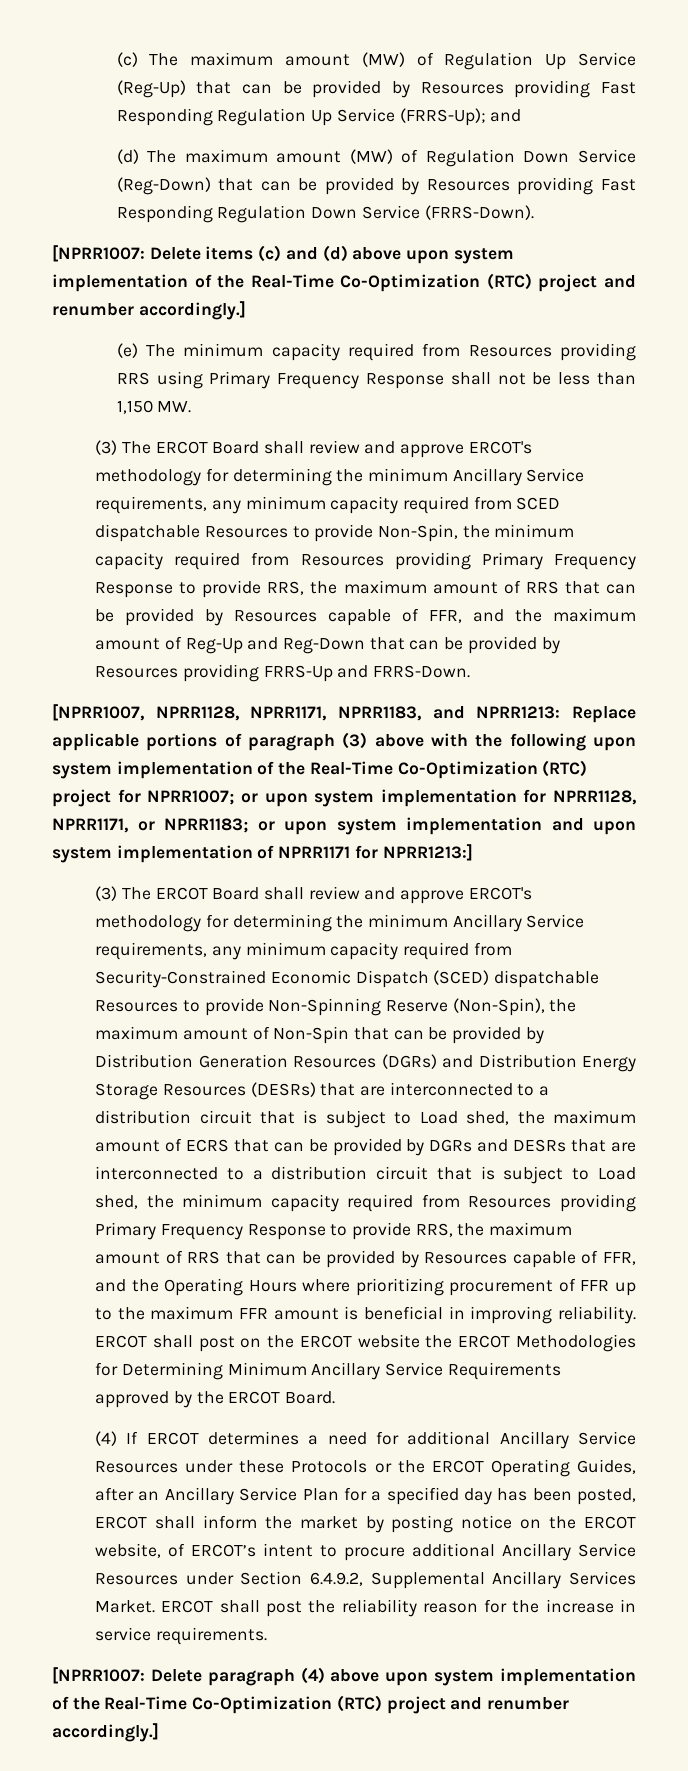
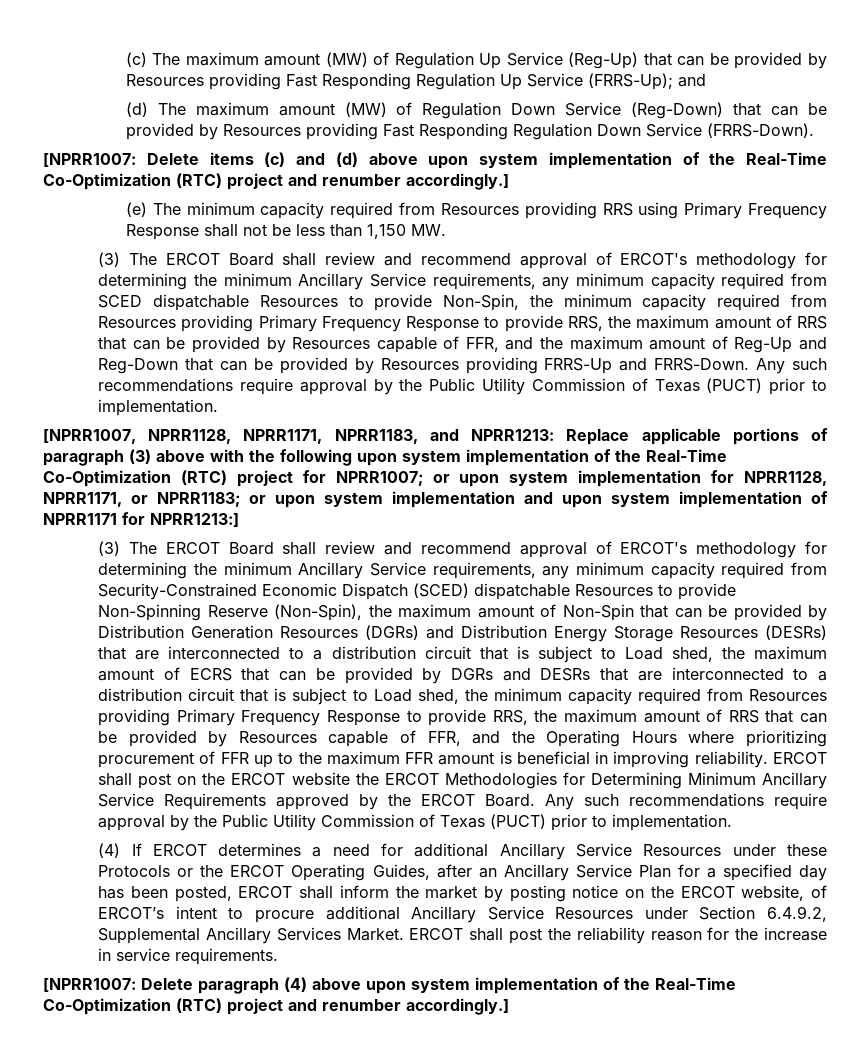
- (3) The ERCOT Board shall review and approve ERCOT's methodology for determining the minimum Ancillary Service requirements, any minimum capacity required from SCED dispatchable Resources to provide Non-Spin, the minimum capacity required from Resources providing Primary Frequency Response to provide RRS, the maximum amount of RRS that can be provided by Resources capable of FFR, and the maximum amount of Reg-Up and Reg-Down that can be provided by Resources providing FRRS-Up and FRRS-Down.
+ (3) The ERCOT Board shall review and recommend approval of ERCOT's methodology for determining the minimum Ancillary Service requirements, any minimum capacity required from SCED dispatchable Resources to provide Non-Spin, the minimum capacity required from Resources providing Primary Frequency Response to provide RRS, the maximum amount of RRS that can be provided by Resources capable of FFR, and the maximum amount of Reg-Up and Reg-Down that can be provided by Resources providing FRRS-Up and FRRS-Down. Any such recommendations require approval by the Public Utility Commission of Texas (PUCT) prior to implementation.
- (3) The ERCOT Board shall review and approve ERCOT's methodology for determining the minimum Ancillary Service requirements, any minimum capacity required from Security-Constrained Economic Dispatch (SCED) dispatchable Resources to provide Non-Spinning Reserve (Non-Spin), the maximum amount of Non-Spin that can be provided by Distribution Generation Resources (DGRs) and Distribution Energy Storage Resources (DESRs) that are interconnected to a distribution circuit that is subject to Load shed, the maximum amount of ECRS that can be provided by DGRs and DESRs that are interconnected to a distribution circuit that is subject to Load shed, the minimum capacity required from Resources providing Primary Frequency Response to provide RRS, the maximum amount of RRS that can be provided by Resources capable of FFR, and the Operating Hours where prioritizing procurement of FFR up to the maximum FFR amount is beneficial in improving reliability.
+ (3) The ERCOT Board shall review and recommend approval of ERCOT's methodology for determining the minimum Ancillary Service requirements, any minimum capacity required from Security-Constrained Economic Dispatch (SCED) dispatchable Resources to provide Non-Spinning Reserve (Non-Spin), the maximum amount of Non-Spin that can be provided by Distribution Generation Resources (DGRs) and Distribution Energy Storage Resources (DESRs) that are interconnected to a distribution circuit that is subject to Load shed, the maximum amount of ECRS that can be provided by DGRs and DESRs that are interconnected to a distribution circuit that is subject to Load shed, the minimum capacity required from Resources providing Primary Frequency Response to provide RRS, the maximum amount of RRS that can be provided by Resources capable of FFR, and the Operating Hours where prioritizing procurement of FFR up to the maximum FFR amount is beneficial in improving reliability.
- ERCOT shall post on the ERCOT website the ERCOT Methodologies for Determining Minimum Ancillary Service Requirements approved by the ERCOT Board.
+ ERCOT shall post on the ERCOT website the ERCOT Methodologies for Determining Minimum Ancillary Service Requirements approved by the ERCOT Board. Any such recommendations require approval by the Public Utility Commission of Texas (PUCT) prior to implementation.

